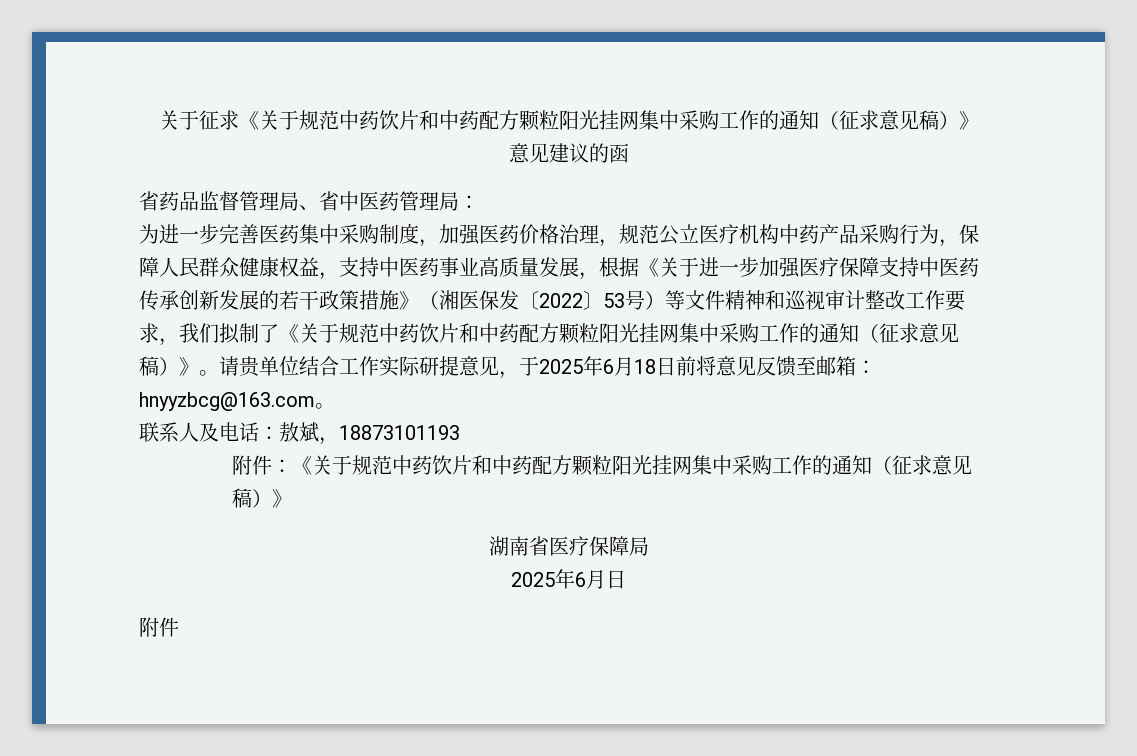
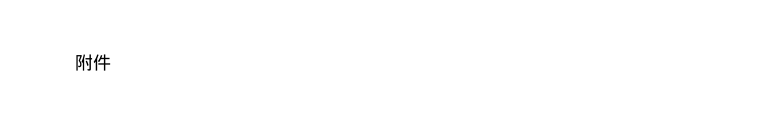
- 关于征求《关于规范中药饮片和中药配方颗粒阳光挂网集中采购工作的通知（征求意见稿）》
- 意见建议的函
- 省药品监督管理局、省中医药管理局：
- 为进一步完善医药集中采购制度，加强医药价格治理，规范公立医疗机构中药产品采购行为，保障人民群众健康权益，支持中医药事业高质量发展，根据《关于进一步加强医疗保障支持中医药传承创新发展的若干政策措施》（湘医保发〔2022〕53号）等文件精神和巡视审计整改工作要求，我们拟制了《关于规范中药饮片和中药配方颗粒阳光挂网集中采购工作的通知（征求意见稿）》。请贵单位结合工作实际研提意见，于2025年6月18日前将意见反馈至邮箱：hnyyzbcg@163.com。
- 联系人及电话：敖斌，18873101193
- 附件：《关于规范中药饮片和中药配方颗粒阳光挂网集中采购工作的通知（征求意见稿）》
- 湖南省医疗保障局
- 2025年6月日

